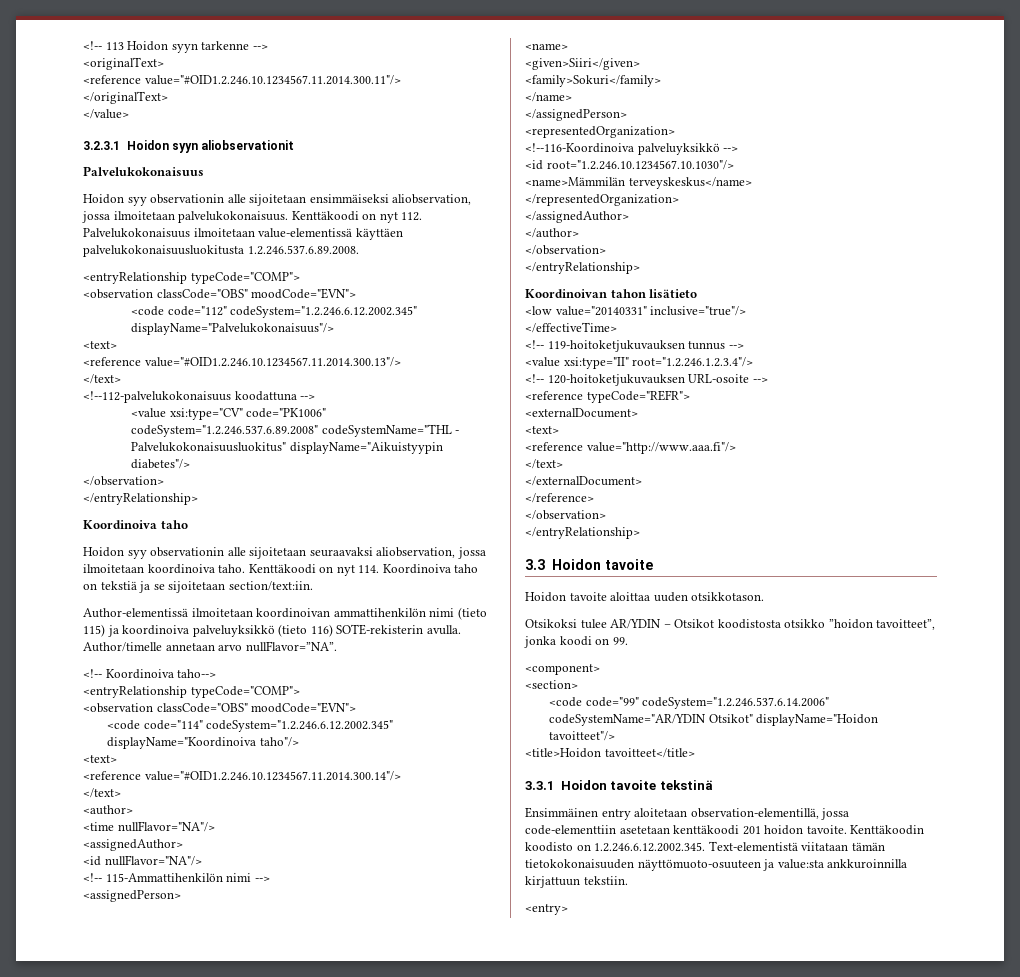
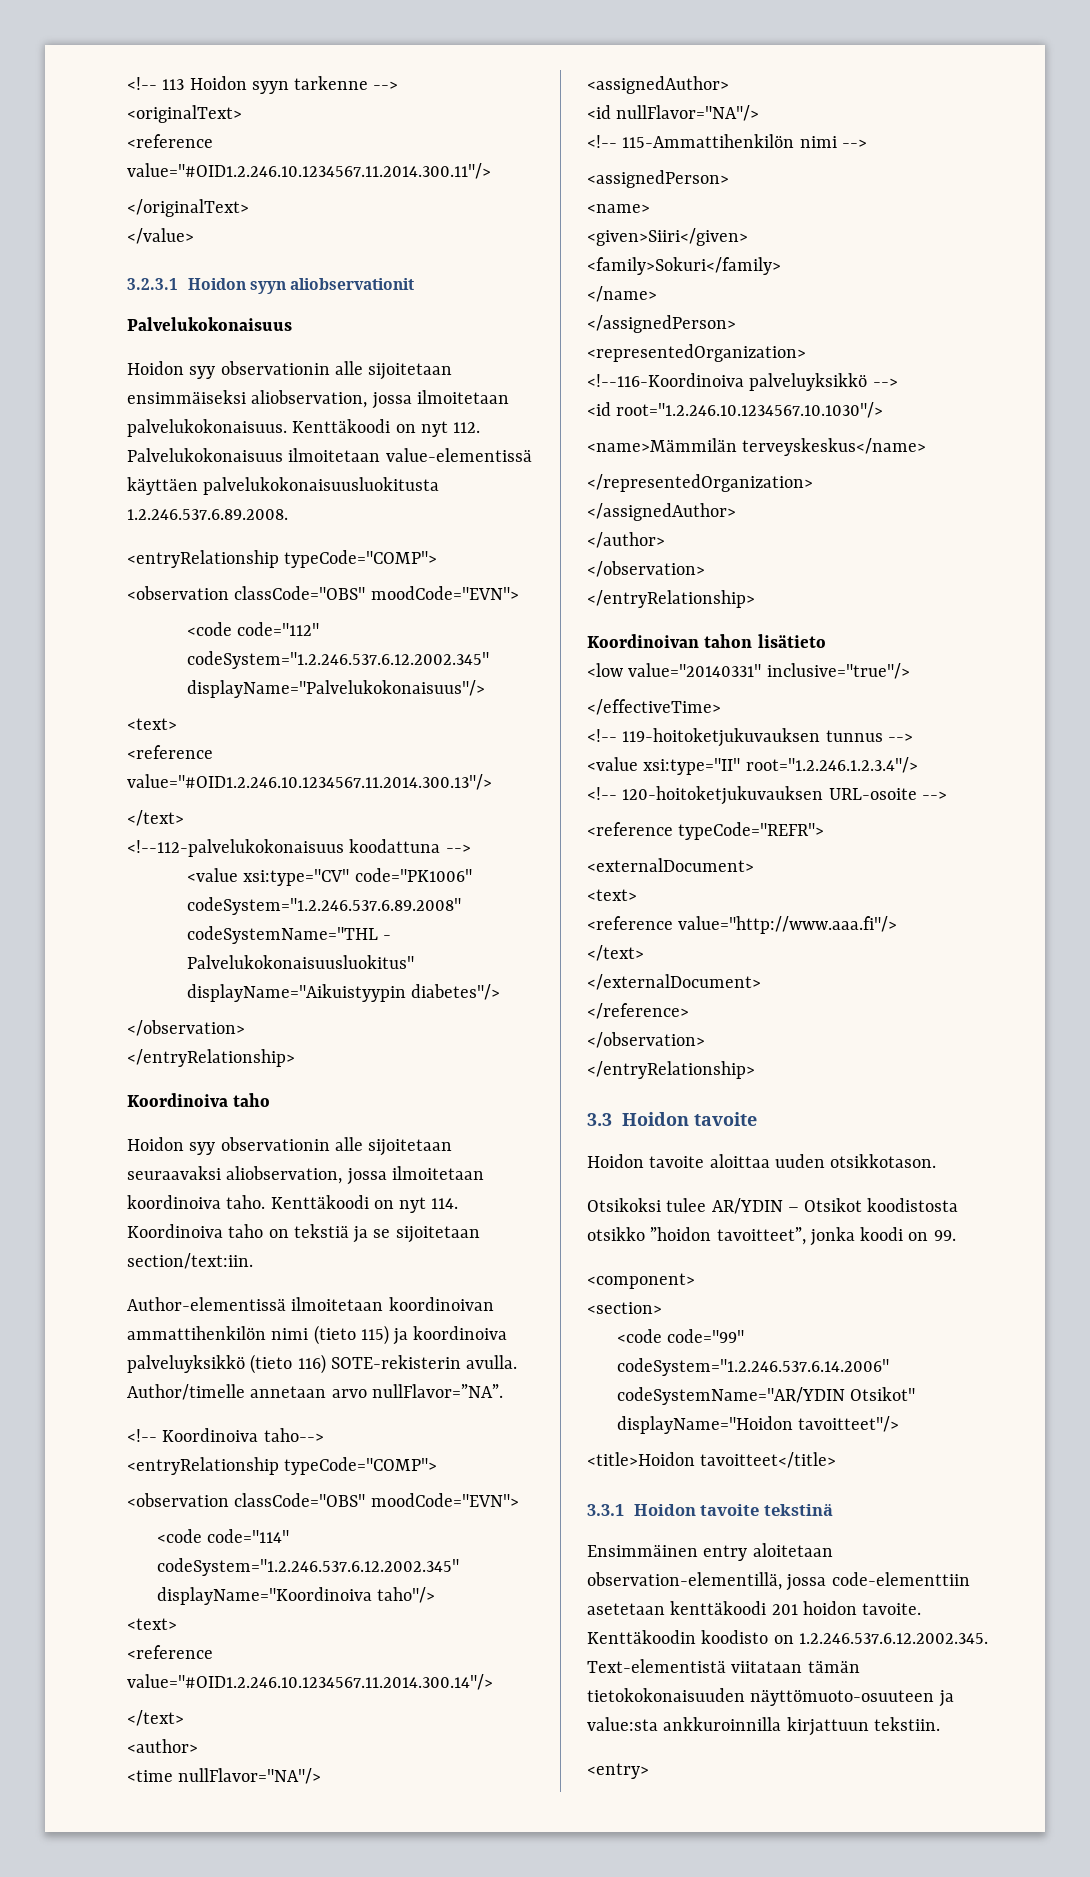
- <code code="112" codeSystem="1.2.246.6.12.2002.345" displayName="Palvelukokonaisuus"/>
+ <code code="112" codeSystem="1.2.246.537.6.12.2002.345" displayName="Palvelukokonaisuus"/>
- <code code="114" codeSystem="1.2.246.6.12.2002.345" displayName="Koordinoiva taho"/>
+ <code code="114" codeSystem="1.2.246.537.6.12.2002.345" displayName="Koordinoiva taho"/>
- Kenttäkoodin koodisto on 1.2.246.6.12.2002.345. Text-elementistä viitataan tämän tietokokonaisuuden näyttömuoto-osuuteen ja value:sta ankkuroinnilla kirjattuun tekstiin.
+ Kenttäkoodin koodisto on 1.2.246.537.6.12.2002.345. Text-elementistä viitataan tämän tietokokonaisuuden näyttömuoto-osuuteen ja value:sta ankkuroinnilla kirjattuun tekstiin.

